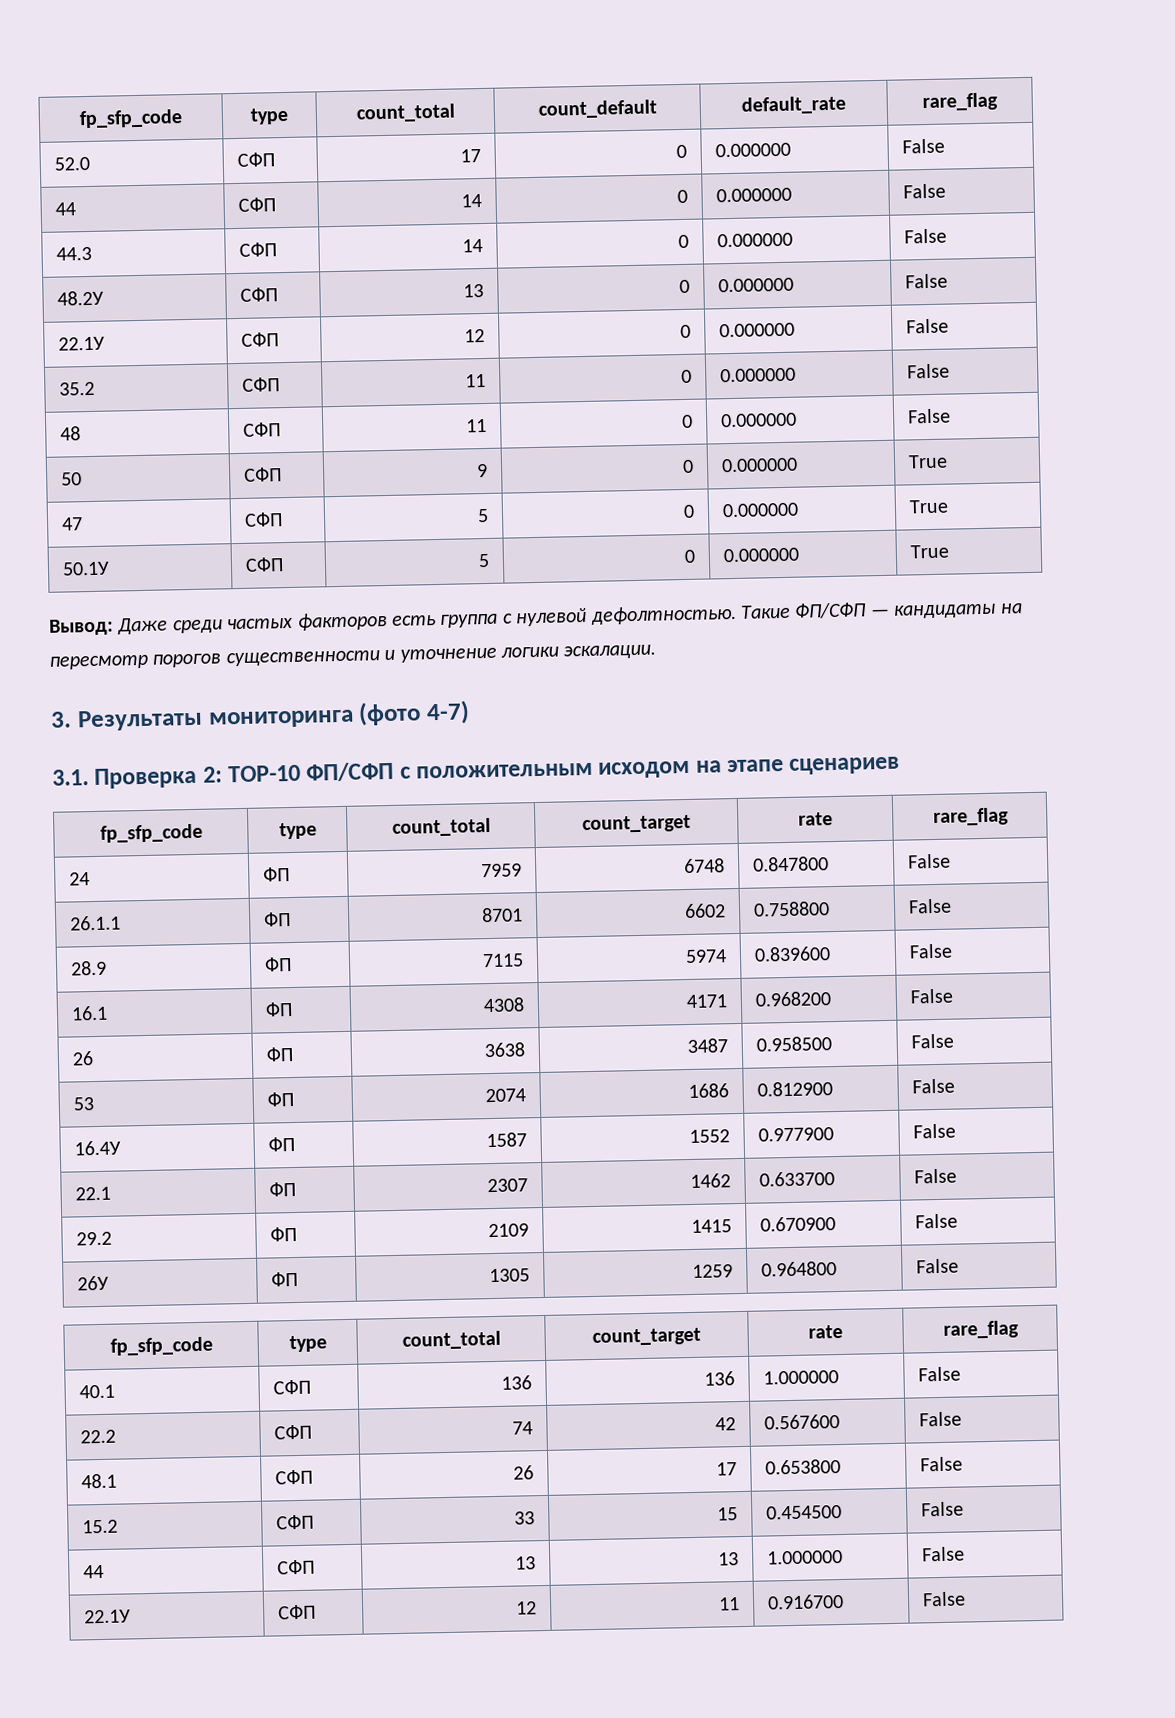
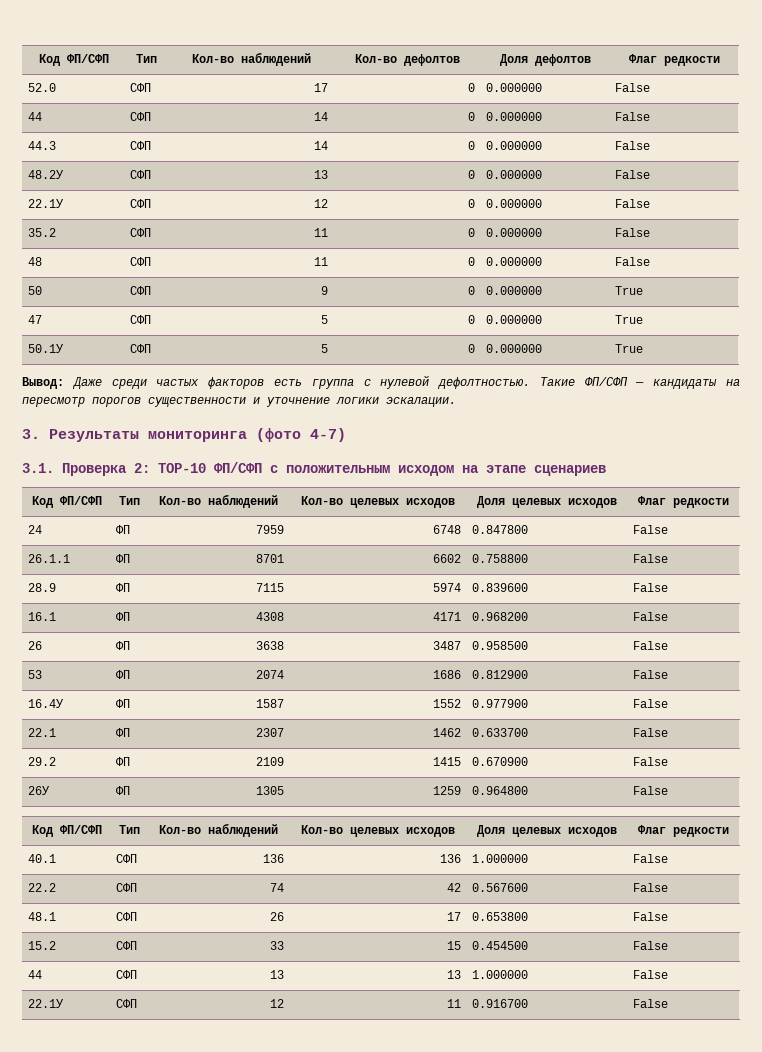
- fp_sfp_code | type | count_total | count_default | default_rate | rare_flag
+ Код ФП/СФП | Тип | Кол-во наблюдений | Кол-во дефолтов | Доля дефолтов | Флаг редкости
  3.1. Проверка 2: TOP-10 ФП/СФП с положительным исходом на этапе сценариев
- fp_sfp_code | type | count_total | count_target | rate | rare_flag
+ Код ФП/СФП | Тип | Кол-во наблюдений | Кол-во целевых исходов | Доля целевых исходов | Флаг редкости
  26У | ФП | 1305 | 1259 | 0.964800 | False
- fp_sfp_code | type | count_total | count_target | rate | rare_flag
+ Код ФП/СФП | Тип | Кол-во наблюдений | Кол-во целевых исходов | Доля целевых исходов | Флаг редкости

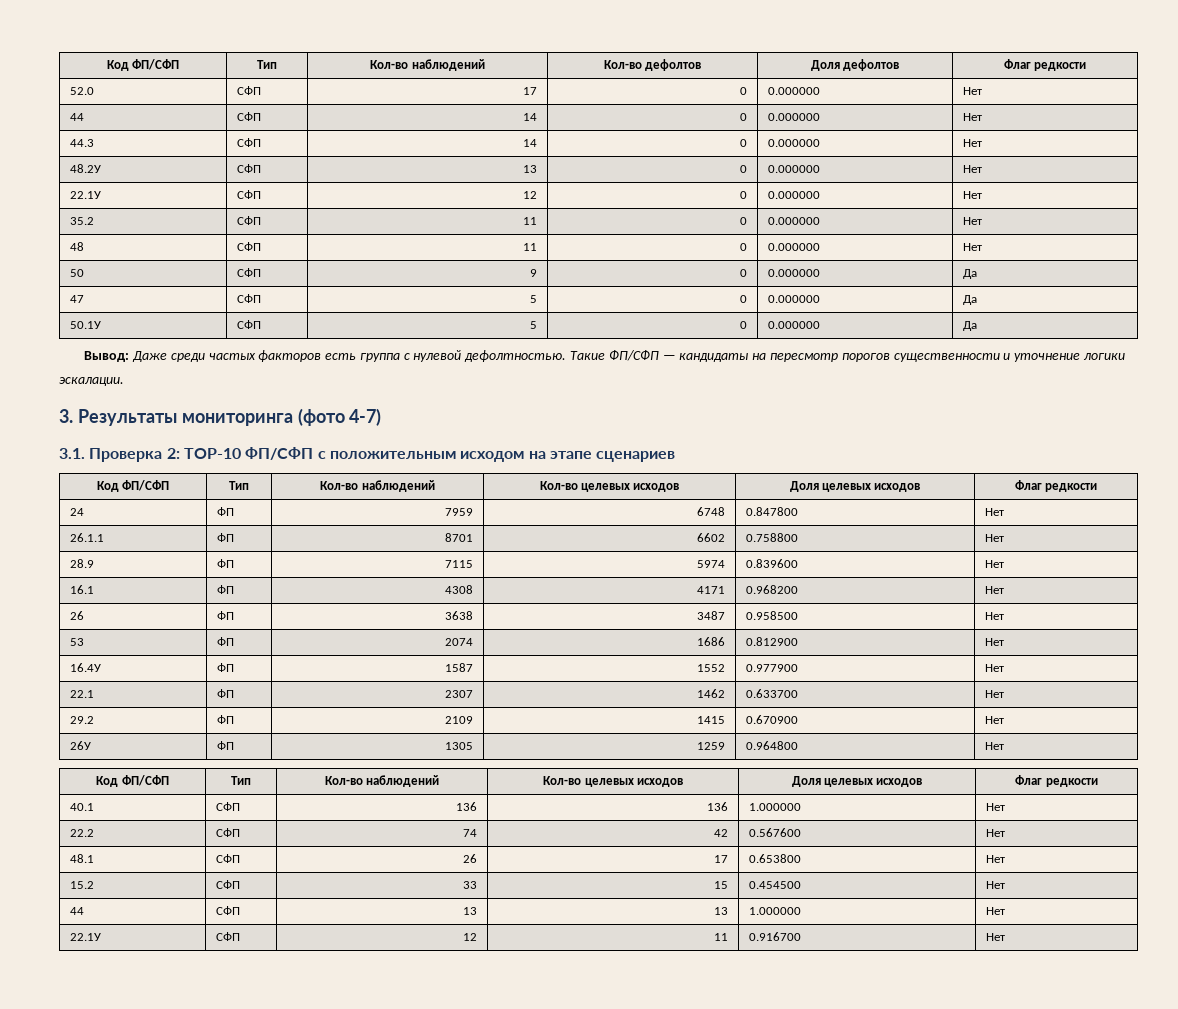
- 52.0 | СФП | 17 | 0 | 0.000000 | False
+ 52.0 | СФП | 17 | 0 | 0.000000 | Нет
- 44 | СФП | 14 | 0 | 0.000000 | False
+ 44 | СФП | 14 | 0 | 0.000000 | Нет
- 44.3 | СФП | 14 | 0 | 0.000000 | False
+ 44.3 | СФП | 14 | 0 | 0.000000 | Нет
- 48.2У | СФП | 13 | 0 | 0.000000 | False
+ 48.2У | СФП | 13 | 0 | 0.000000 | Нет
- 22.1У | СФП | 12 | 0 | 0.000000 | False
+ 22.1У | СФП | 12 | 0 | 0.000000 | Нет
- 35.2 | СФП | 11 | 0 | 0.000000 | False
+ 35.2 | СФП | 11 | 0 | 0.000000 | Нет
- 48 | СФП | 11 | 0 | 0.000000 | False
+ 48 | СФП | 11 | 0 | 0.000000 | Нет
- 50 | СФП | 9 | 0 | 0.000000 | True
+ 50 | СФП | 9 | 0 | 0.000000 | Да
- 47 | СФП | 5 | 0 | 0.000000 | True
+ 47 | СФП | 5 | 0 | 0.000000 | Да
- 50.1У | СФП | 5 | 0 | 0.000000 | True
+ 50.1У | СФП | 5 | 0 | 0.000000 | Да
- 24 | ФП | 7959 | 6748 | 0.847800 | False
+ 24 | ФП | 7959 | 6748 | 0.847800 | Нет
- 26.1.1 | ФП | 8701 | 6602 | 0.758800 | False
+ 26.1.1 | ФП | 8701 | 6602 | 0.758800 | Нет
- 28.9 | ФП | 7115 | 5974 | 0.839600 | False
+ 28.9 | ФП | 7115 | 5974 | 0.839600 | Нет
- 16.1 | ФП | 4308 | 4171 | 0.968200 | False
+ 16.1 | ФП | 4308 | 4171 | 0.968200 | Нет
- 26 | ФП | 3638 | 3487 | 0.958500 | False
+ 26 | ФП | 3638 | 3487 | 0.958500 | Нет
- 53 | ФП | 2074 | 1686 | 0.812900 | False
+ 53 | ФП | 2074 | 1686 | 0.812900 | Нет
- 16.4У | ФП | 1587 | 1552 | 0.977900 | False
+ 16.4У | ФП | 1587 | 1552 | 0.977900 | Нет
- 22.1 | ФП | 2307 | 1462 | 0.633700 | False
+ 22.1 | ФП | 2307 | 1462 | 0.633700 | Нет
- 29.2 | ФП | 2109 | 1415 | 0.670900 | False
+ 29.2 | ФП | 2109 | 1415 | 0.670900 | Нет
- 26У | ФП | 1305 | 1259 | 0.964800 | False
+ 26У | ФП | 1305 | 1259 | 0.964800 | Нет
- 40.1 | СФП | 136 | 136 | 1.000000 | False
+ 40.1 | СФП | 136 | 136 | 1.000000 | Нет
- 22.2 | СФП | 74 | 42 | 0.567600 | False
+ 22.2 | СФП | 74 | 42 | 0.567600 | Нет
- 48.1 | СФП | 26 | 17 | 0.653800 | False
+ 48.1 | СФП | 26 | 17 | 0.653800 | Нет
- 15.2 | СФП | 33 | 15 | 0.454500 | False
+ 15.2 | СФП | 33 | 15 | 0.454500 | Нет
- 44 | СФП | 13 | 13 | 1.000000 | False
+ 44 | СФП | 13 | 13 | 1.000000 | Нет
- 22.1У | СФП | 12 | 11 | 0.916700 | False
+ 22.1У | СФП | 12 | 11 | 0.916700 | Нет

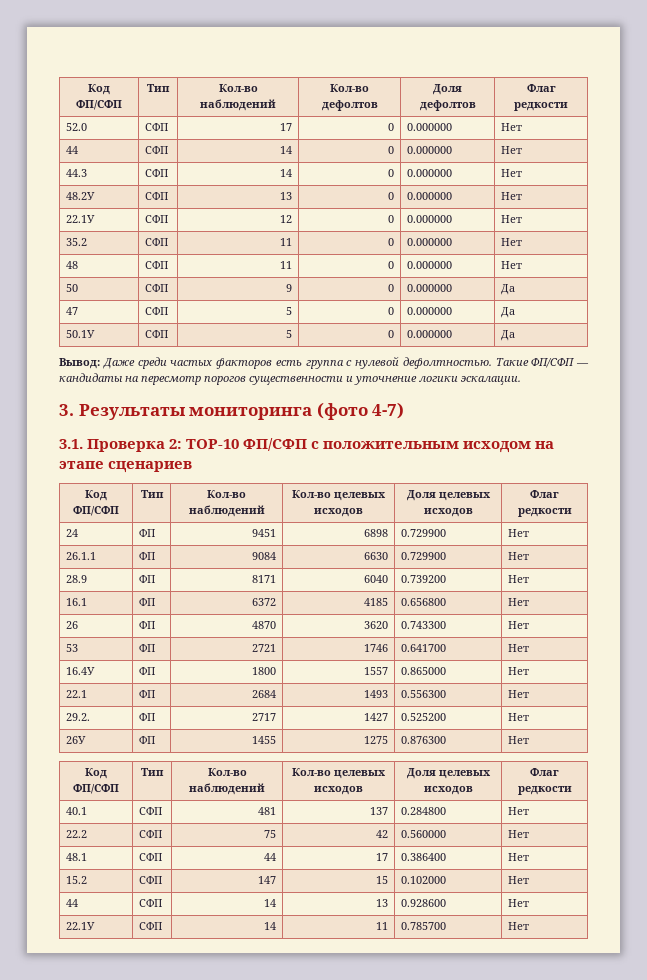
- 24 | ФП | 7959 | 6748 | 0.847800 | Нет
+ 24 | ФП | 9451 | 6898 | 0.729900 | Нет
- 26.1.1 | ФП | 8701 | 6602 | 0.758800 | Нет
+ 26.1.1 | ФП | 9084 | 6630 | 0.729900 | Нет
- 28.9 | ФП | 7115 | 5974 | 0.839600 | Нет
+ 28.9 | ФП | 8171 | 6040 | 0.739200 | Нет
- 16.1 | ФП | 4308 | 4171 | 0.968200 | Нет
+ 16.1 | ФП | 6372 | 4185 | 0.656800 | Нет
- 26 | ФП | 3638 | 3487 | 0.958500 | Нет
+ 26 | ФП | 4870 | 3620 | 0.743300 | Нет
- 53 | ФП | 2074 | 1686 | 0.812900 | Нет
+ 53 | ФП | 2721 | 1746 | 0.641700 | Нет
- 16.4У | ФП | 1587 | 1552 | 0.977900 | Нет
+ 16.4У | ФП | 1800 | 1557 | 0.865000 | Нет
- 22.1 | ФП | 2307 | 1462 | 0.633700 | Нет
- 29.2 | ФП | 2109 | 1415 | 0.670900 | Нет
+ 22.1 | ФП | 2684 | 1493 | 0.556300 | Нет
+ 29.2. | ФП | 2717 | 1427 | 0.525200 | Нет
- 26У | ФП | 1305 | 1259 | 0.964800 | Нет
+ 26У | ФП | 1455 | 1275 | 0.876300 | Нет
- 40.1 | СФП | 136 | 136 | 1.000000 | Нет
+ 40.1 | СФП | 481 | 137 | 0.284800 | Нет
- 22.2 | СФП | 74 | 42 | 0.567600 | Нет
+ 22.2 | СФП | 75 | 42 | 0.560000 | Нет
- 48.1 | СФП | 26 | 17 | 0.653800 | Нет
+ 48.1 | СФП | 44 | 17 | 0.386400 | Нет
- 15.2 | СФП | 33 | 15 | 0.454500 | Нет
- 44 | СФП | 13 | 13 | 1.000000 | Нет
- 22.1У | СФП | 12 | 11 | 0.916700 | Нет
+ 15.2 | СФП | 147 | 15 | 0.102000 | Нет
+ 44 | СФП | 14 | 13 | 0.928600 | Нет
+ 22.1У | СФП | 14 | 11 | 0.785700 | Нет

